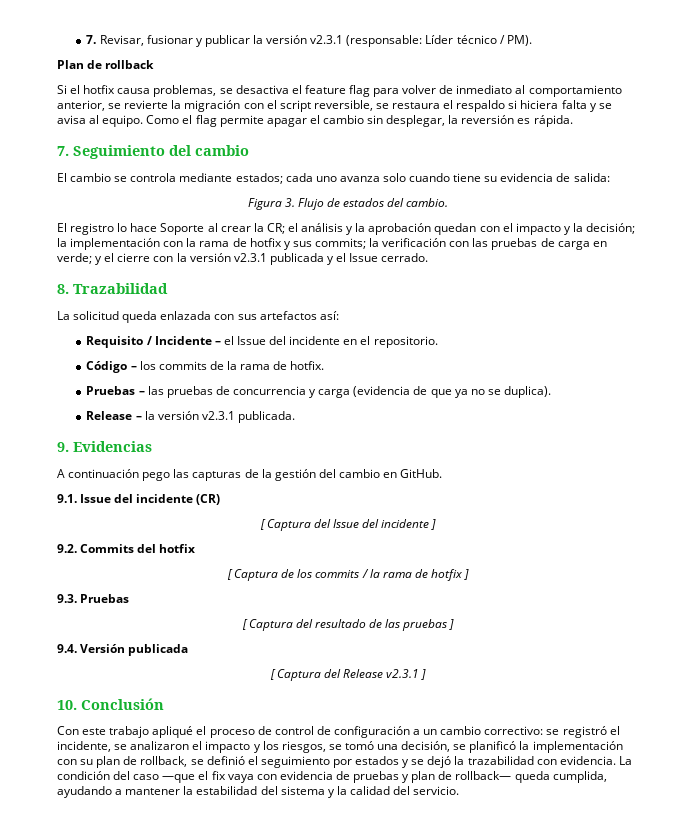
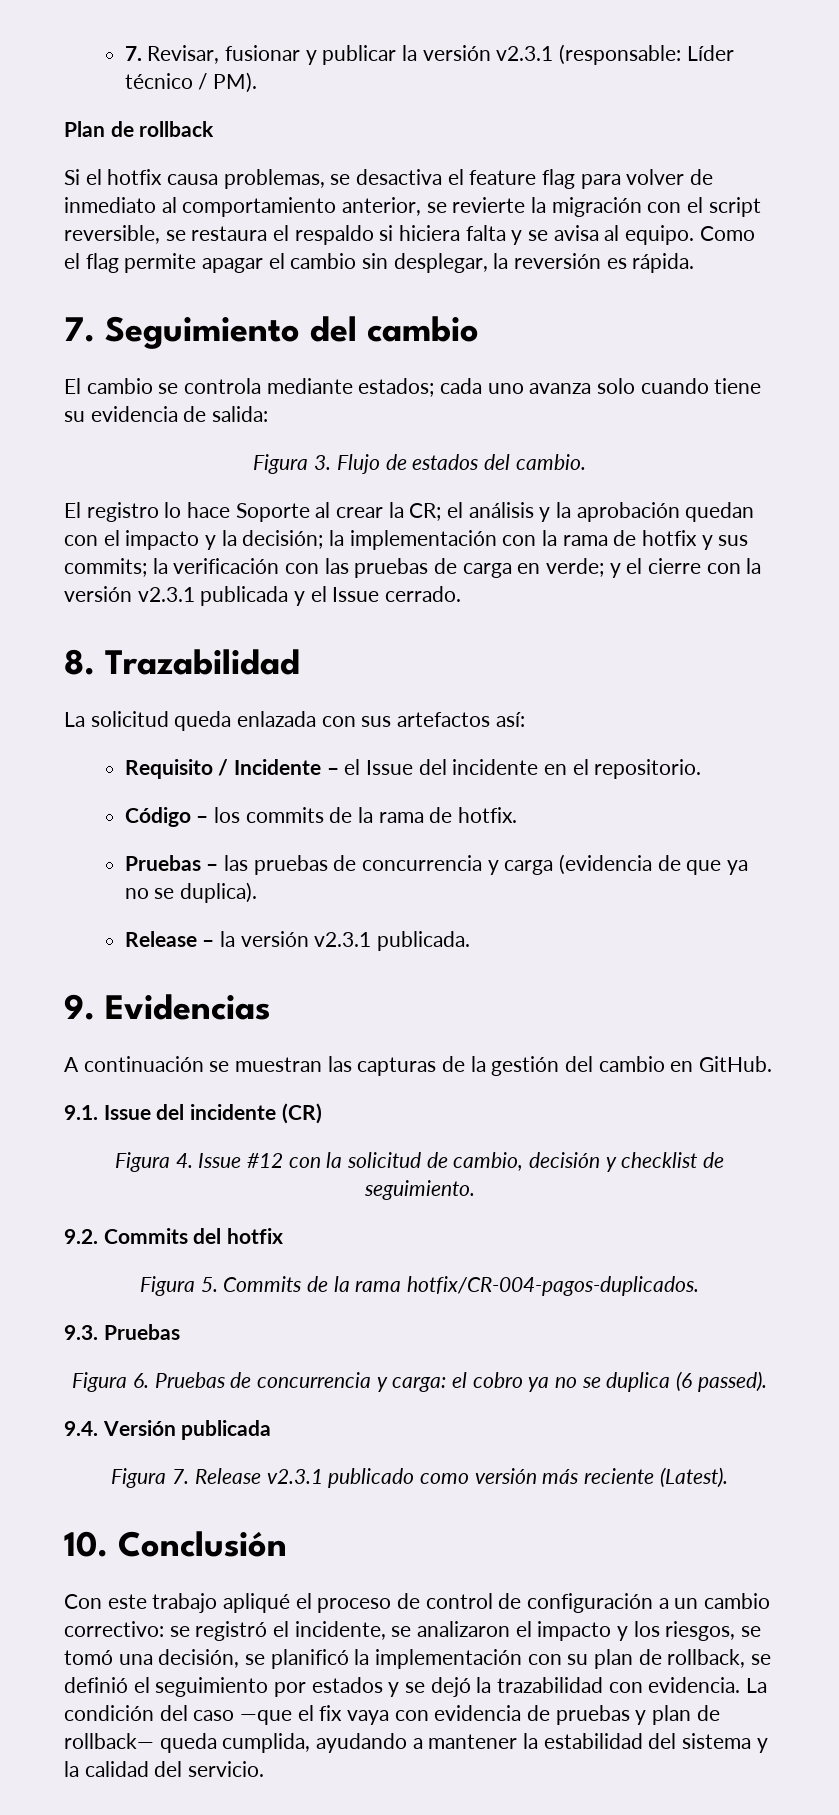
- A continuación pego las capturas de la gestión del cambio en GitHub.
+ A continuación se muestran las capturas de la gestión del cambio en GitHub.
- [ Captura del Issue del incidente ]
+ Figura 4. Issue #12 con la solicitud de cambio, decisión y checklist de seguimiento.
  9.2. Commits del hotfix
- [ Captura de los commits / la rama de hotfix ]
+ Figura 5. Commits de la rama hotfix/CR-004-pagos-duplicados.
  9.3. Pruebas
- [ Captura del resultado de las pruebas ]
+ Figura 6. Pruebas de concurrencia y carga: el cobro ya no se duplica (6 passed).
  9.4. Versión publicada
- [ Captura del Release v2.3.1 ]
+ Figura 7. Release v2.3.1 publicado como versión más reciente (Latest).

